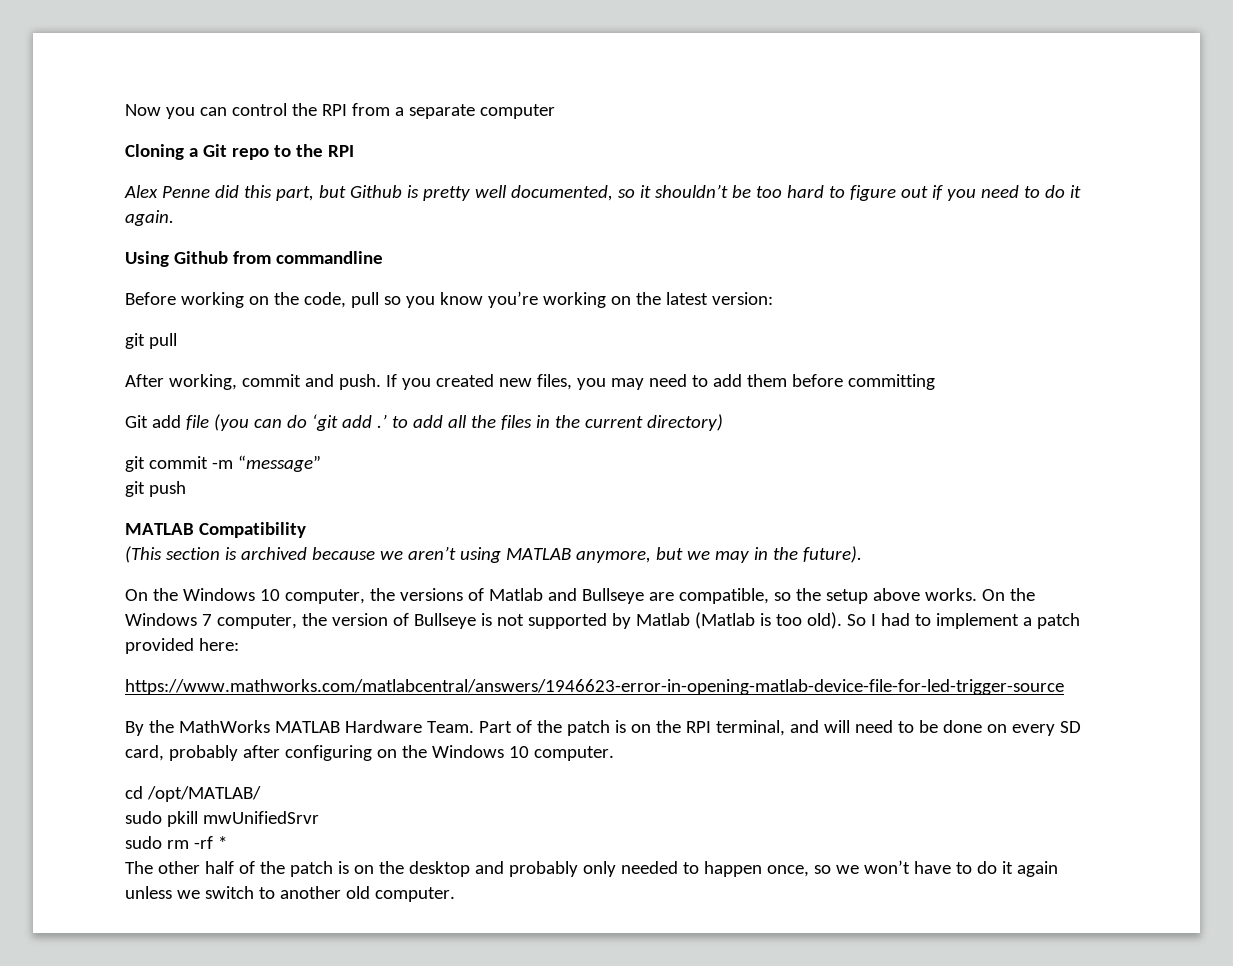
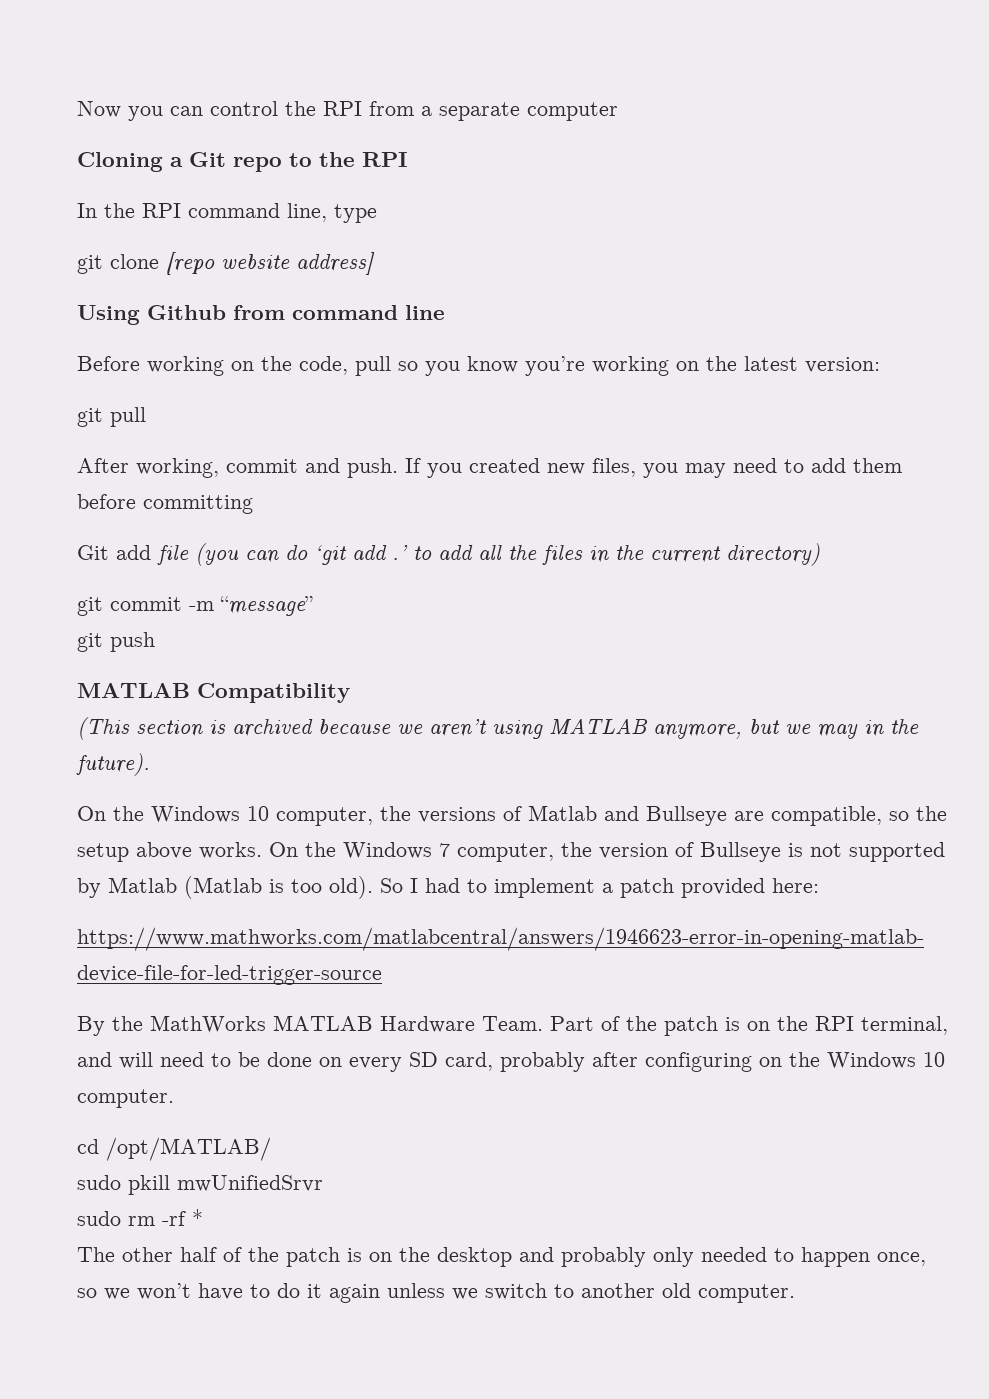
- Alex Penne did this part, but Github is pretty well documented, so it shouldn’t be too hard to figure out if you need to do it again.
+ In the RPI command line, type
+ git clone [repo website address]
- Using Github from commandline
+ Using Github from command line

